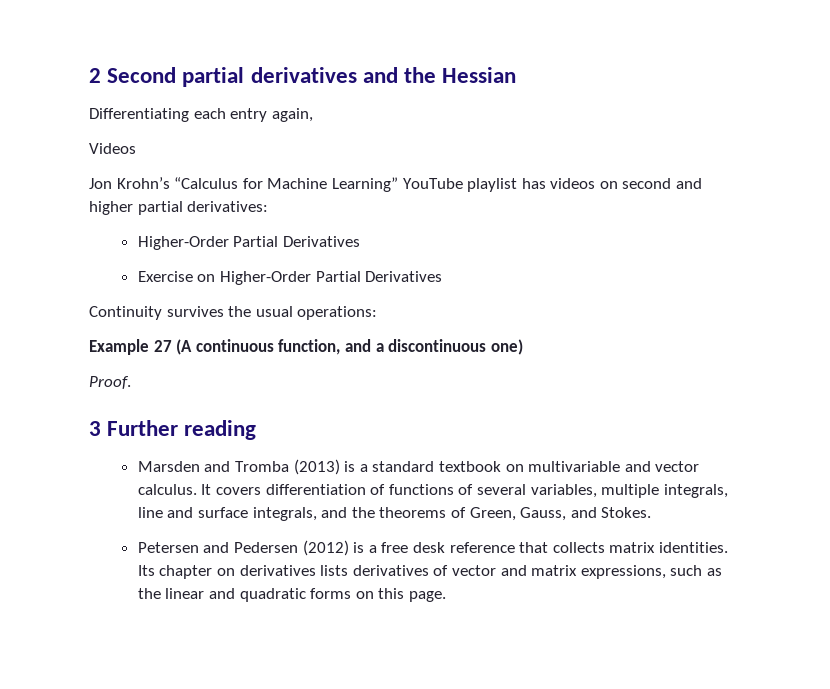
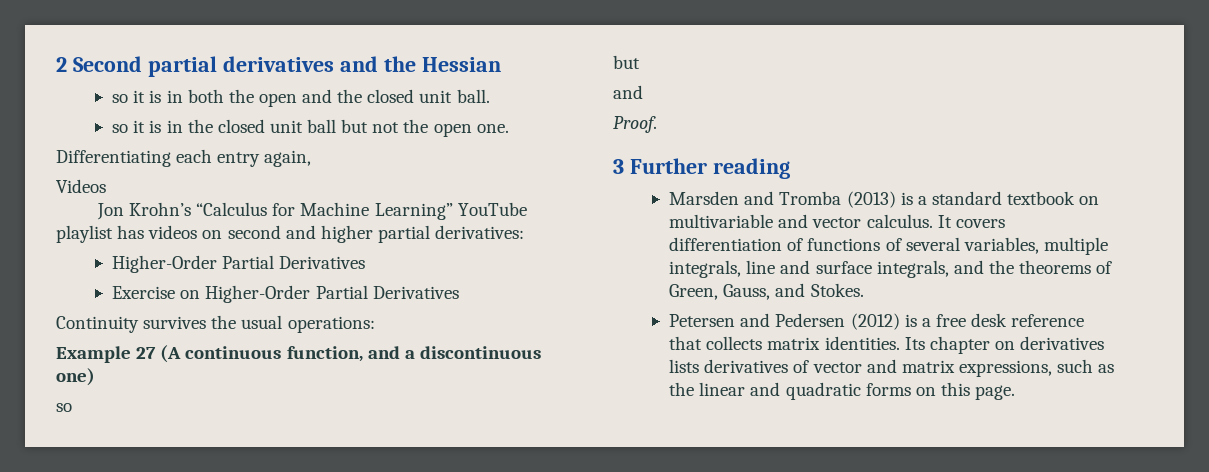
+ so it is in both the open and the closed unit ball.
+ so it is in the closed unit ball but not the open one.
  Example 27 (A continuous function, and a discontinuous one)
+ so
+ but
+ and

